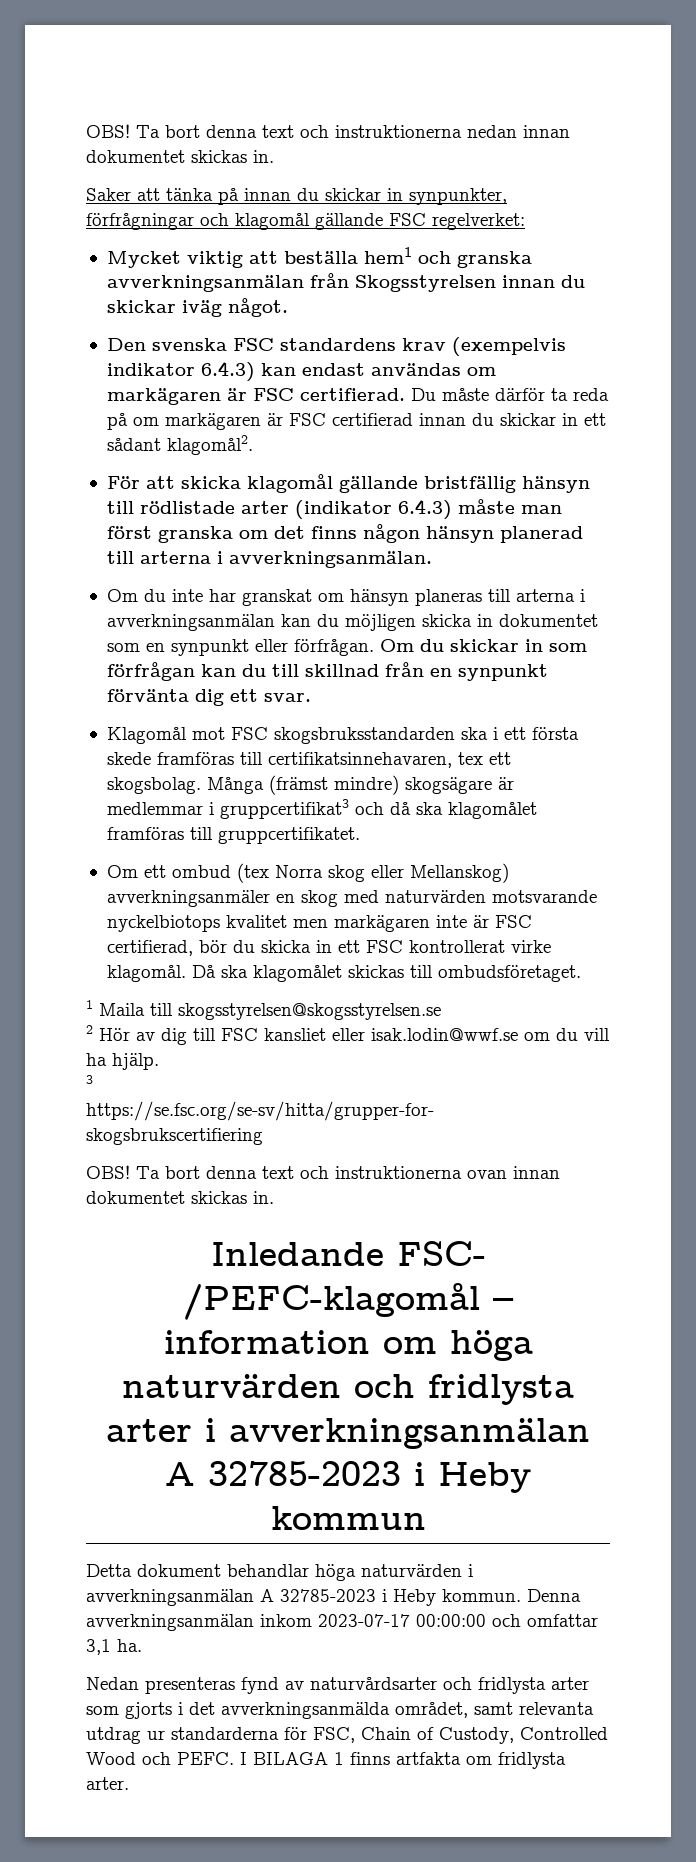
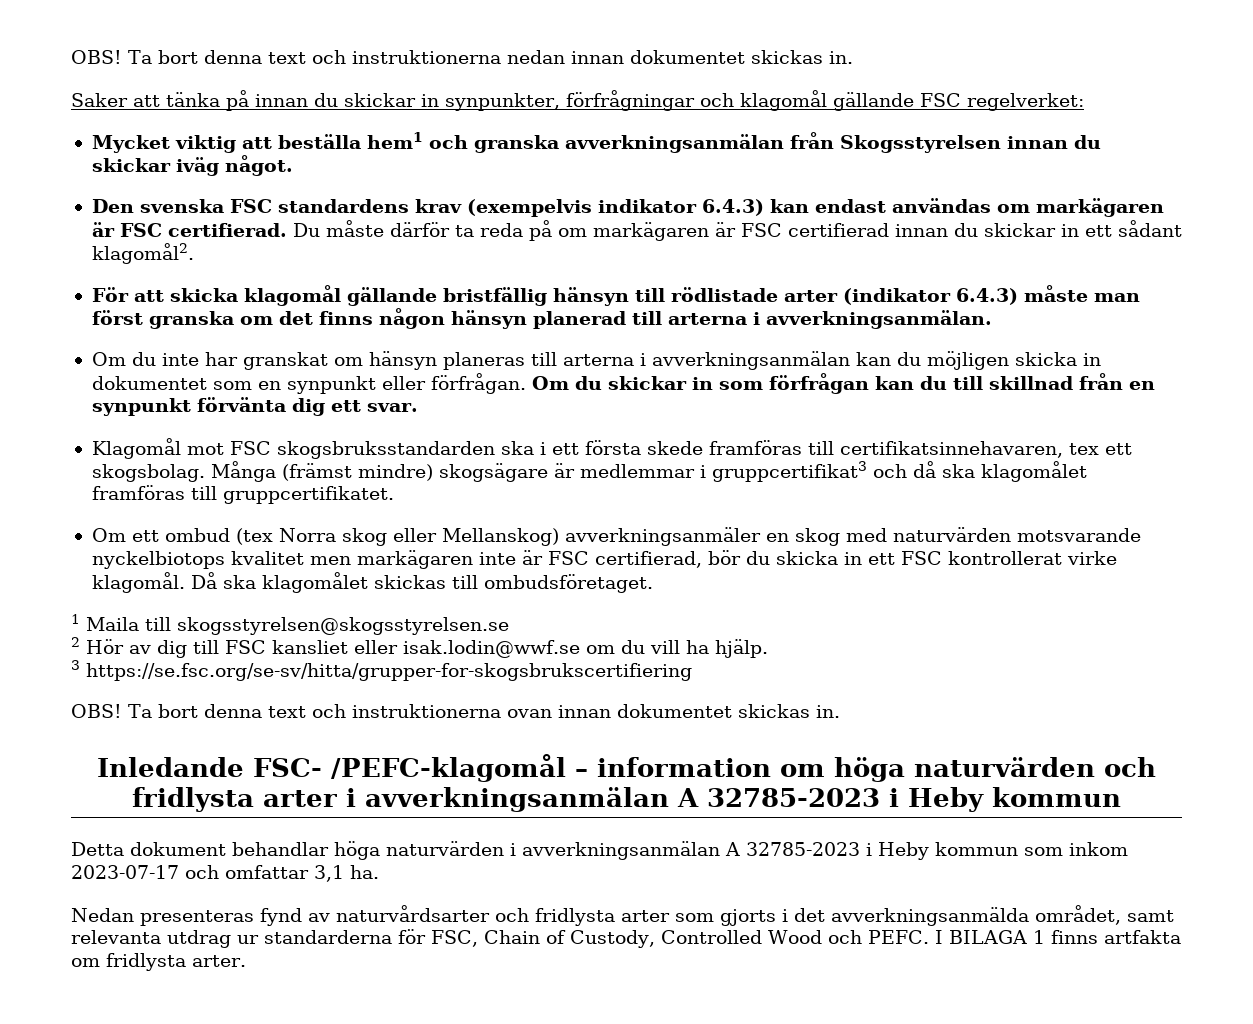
- Detta dokument behandlar höga naturvärden i avverkningsanmälan A 32785-2023 i Heby kommun. Denna avverkningsanmälan inkom 2023-07-17 00:00:00 och omfattar 3,1 ha.
+ Detta dokument behandlar höga naturvärden i avverkningsanmälan A 32785-2023 i Heby kommun som inkom 2023-07-17 och omfattar 3,1 ha.

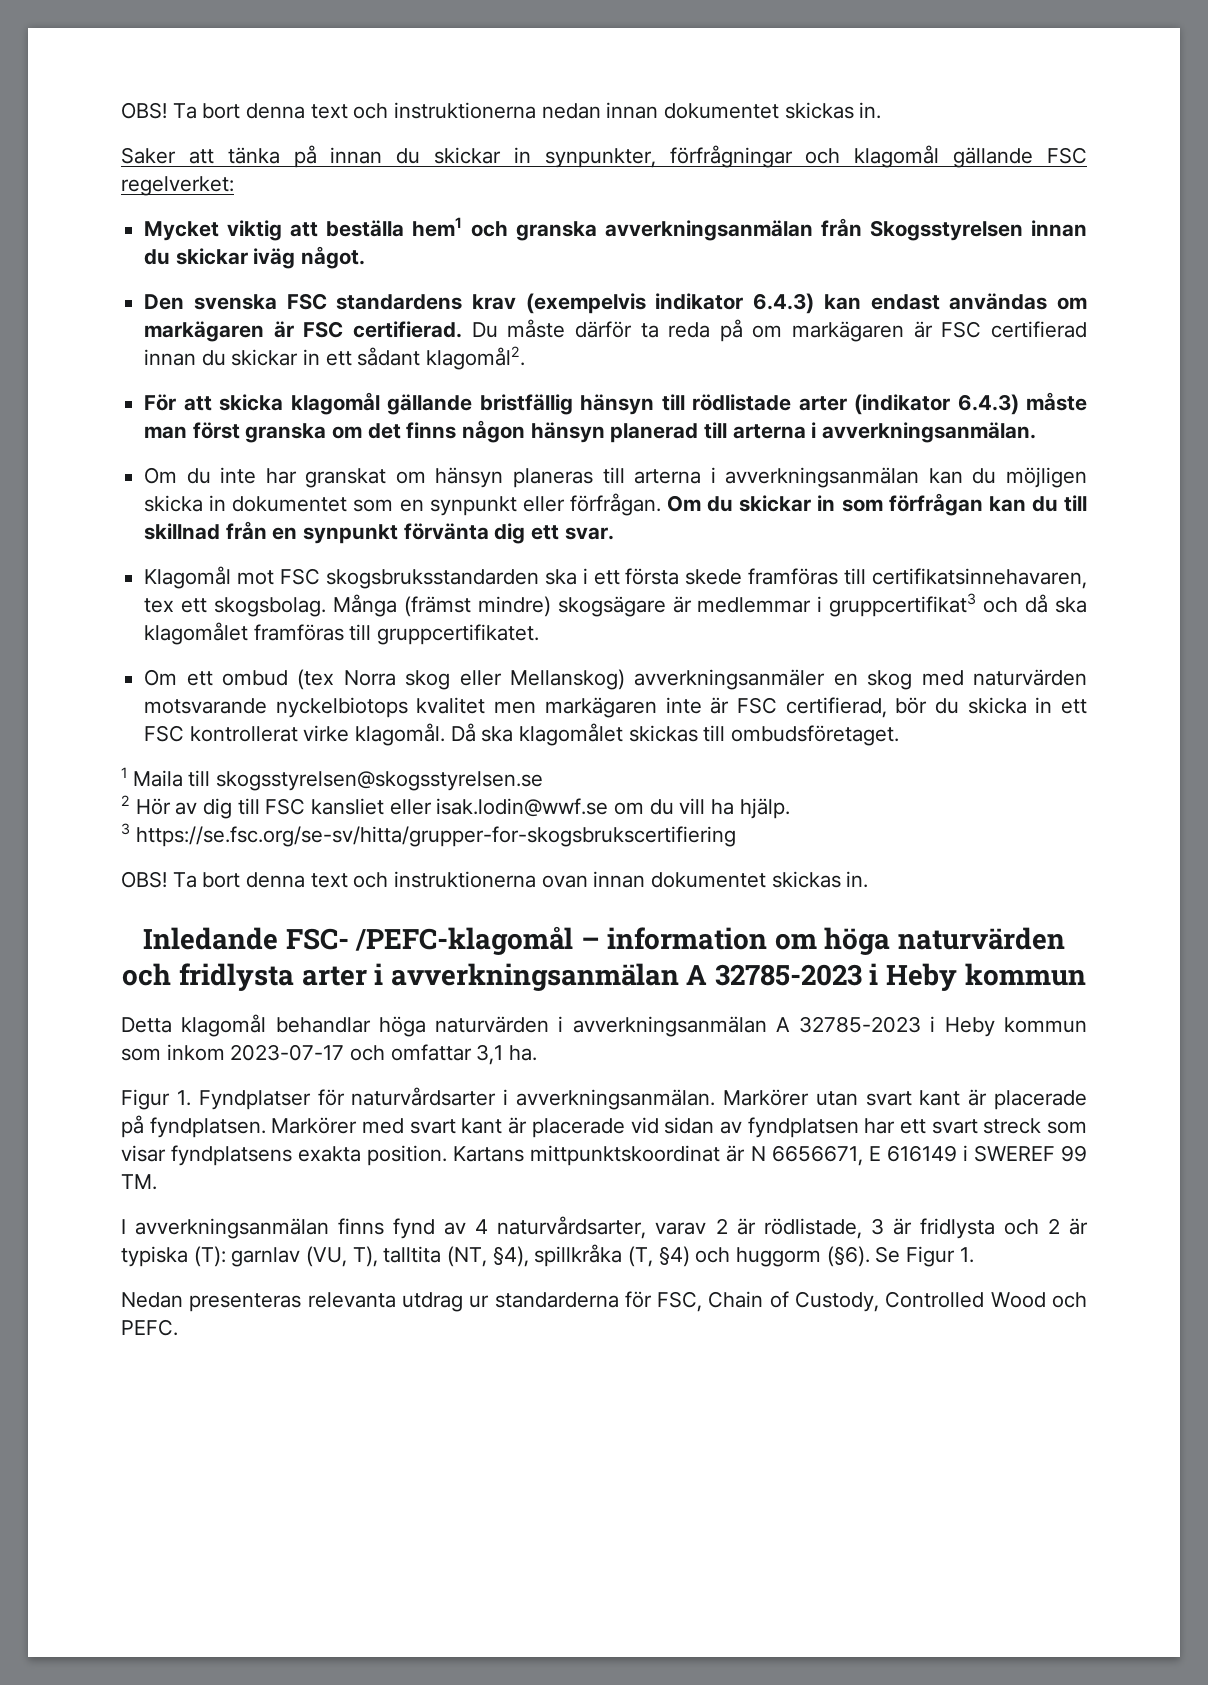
- Detta dokument behandlar höga naturvärden i avverkningsanmälan A 32785-2023 i Heby kommun som inkom 2023-07-17 och omfattar 3,1 ha.
+ Detta klagomål behandlar höga naturvärden i avverkningsanmälan A 32785-2023 i Heby kommun som inkom 2023-07-17 och omfattar 3,1 ha.
- Nedan presenteras fynd av naturvårdsarter och fridlysta arter som gjorts i det avverkningsanmälda området, samt relevanta utdrag ur standarderna för FSC, Chain of Custody, Controlled Wood och PEFC. I BILAGA 1 finns artfakta om fridlysta arter.
+ Figur 1. Fyndplatser för naturvårdsarter i avverkningsanmälan. Markörer utan svart kant är placerade på fyndplatsen. Markörer med svart kant är placerade vid sidan av fyndplatsen har ett svart streck som visar fyndplatsens exakta position. Kartans mittpunktskoordinat är N 6656671, E 616149 i SWEREF 99 TM.
+ I avverkningsanmälan finns fynd av 4 naturvårdsarter, varav 2 är rödlistade, 3 är fridlysta och 2 är typiska (T): garnlav (VU, T), talltita (NT, §4), spillkråka (T, §4) och huggorm (§6). Se Figur 1.
+ Nedan presenteras relevanta utdrag ur standarderna för FSC, Chain of Custody, Controlled Wood och PEFC.

